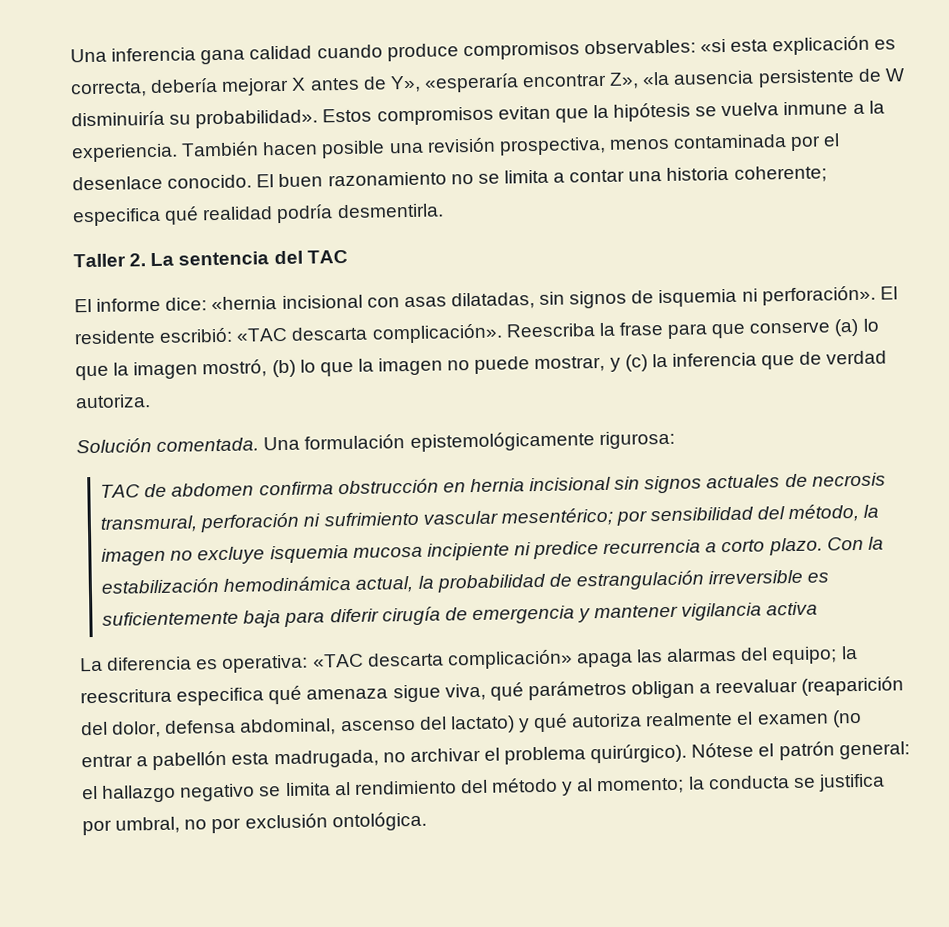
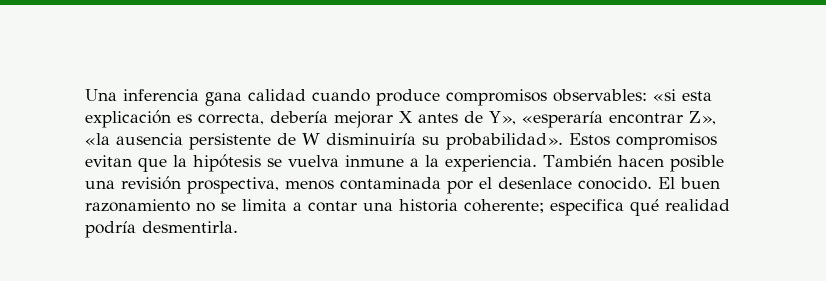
- Taller 2. La sentencia del TAC
- El informe dice: «hernia incisional con asas dilatadas, sin signos de isquemia ni perforación». El residente escribió: «TAC descarta complicación». Reescriba la frase para que conserve (a) lo que la imagen mostró, (b) lo que la imagen no puede mostrar, y (c) la inferencia que de verdad autoriza.
- Solución comentada. Una formulación epistemológicamente rigurosa:
- TAC de abdomen confirma obstrucción en hernia incisional sin signos actuales de necrosis transmural, perforación ni sufrimiento vascular mesentérico; por sensibilidad del método, la imagen no excluye isquemia mucosa incipiente ni predice recurrencia a corto plazo. Con la estabilización hemodinámica actual, la probabilidad de estrangulación irreversible es suficientemente baja para diferir cirugía de emergencia y mantener vigilancia activa
- La diferencia es operativa: «TAC descarta complicación» apaga las alarmas del equipo; la reescritura especifica qué amenaza sigue viva, qué parámetros obligan a reevaluar (reaparición del dolor, defensa abdominal, ascenso del lactato) y qué autoriza realmente el examen (no entrar a pabellón esta madrugada, no archivar el problema quirúrgico). Nótese el patrón general: el hallazgo negativo se limita al rendimiento del método y al momento; la conducta se justifica por umbral, no por exclusión ontológica.

